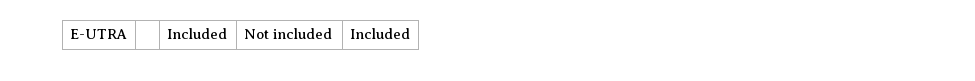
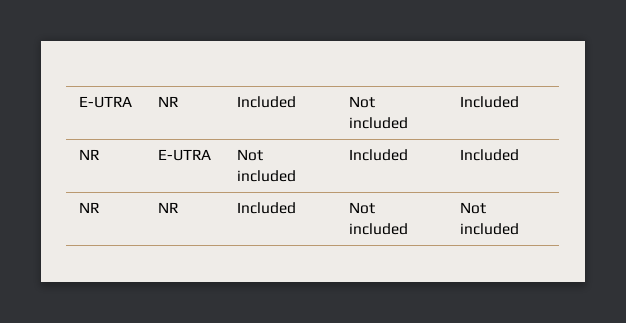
- E-UTRA | | Included | Not included | Included
+ E-UTRA | NR | Included | Not included | Included
+ NR | E-UTRA | Not included | Included | Included
+ NR | NR | Included | Not included | Not included

